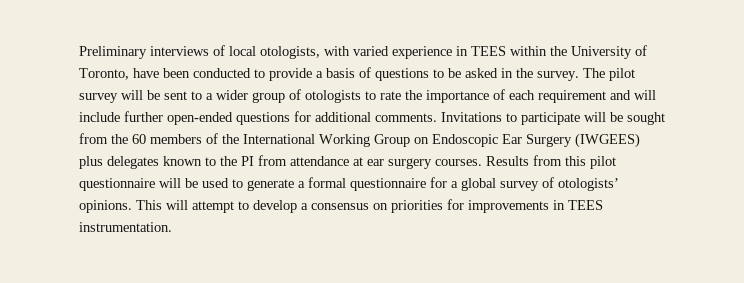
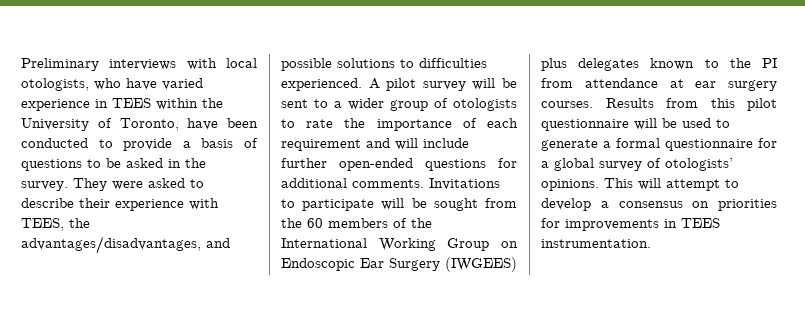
- Preliminary interviews of local otologists, with varied experience in TEES within the University of Toronto, have been conducted to provide a basis of questions to be asked in the survey.
+ Preliminary interviews with local otologists, who have varied experience in TEES within the University of Toronto, have been conducted to provide a basis of questions to be asked in the survey.
- The pilot survey will be sent to a wider group of otologists to rate the importance of each requirement and will include further open-ended questions for additional comments.
+ They were asked to describe their experience with TEES, the advantages/disadvantages, and possible solutions to difficulties experienced. A pilot survey will be sent to a wider group of otologists to rate the importance of each requirement and will include further open-ended questions for additional comments.

